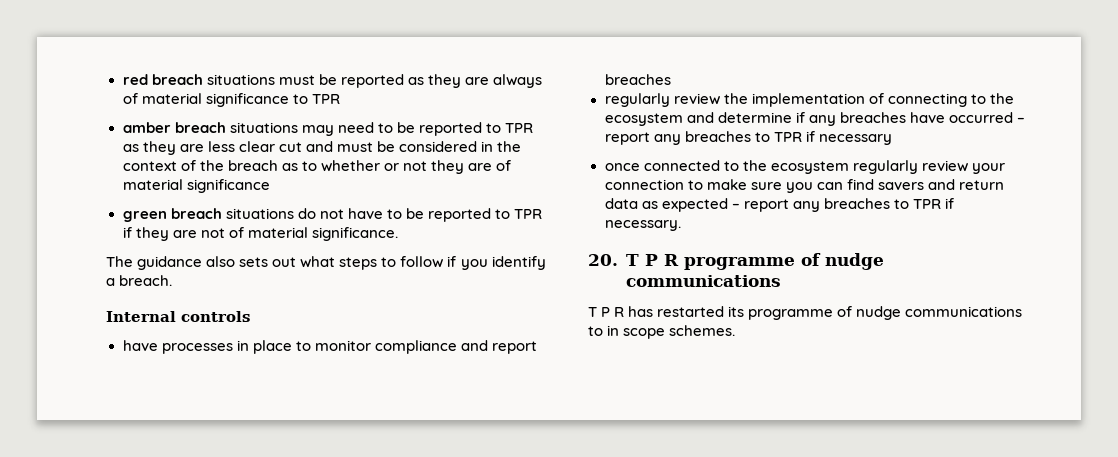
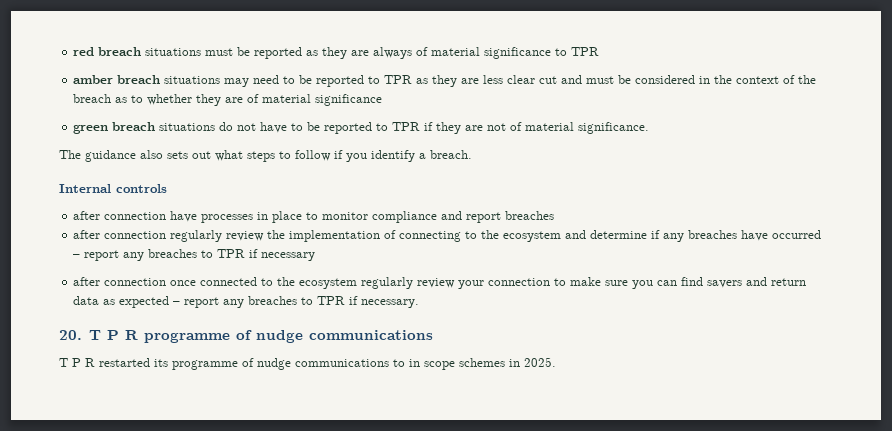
- amber breach situations may need to be reported to TPR as they are less clear cut and must be considered in the context of the breach as to whether or not they are of material significance
+ amber breach situations may need to be reported to TPR as they are less clear cut and must be considered in the context of the breach as to whether they are of material significance
- have processes in place to monitor compliance and report breaches
+ after connection have processes in place to monitor compliance and report breaches
- regularly review the implementation of connecting to the ecosystem and determine if any breaches have occurred – report any breaches to TPR if necessary
+ after connection regularly review the implementation of connecting to the ecosystem and determine if any breaches have occurred – report any breaches to TPR if necessary
- once connected to the ecosystem regularly review your connection to make sure you can find savers and return data as expected – report any breaches to TPR if necessary.
+ after connection once connected to the ecosystem regularly review your connection to make sure you can find savers and return data as expected – report any breaches to TPR if necessary.
- T P R has restarted its programme of nudge communications to in scope schemes.
+ T P R restarted its programme of nudge communications to in scope schemes in 2025.

